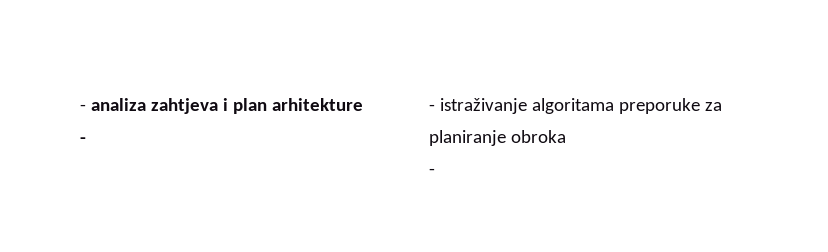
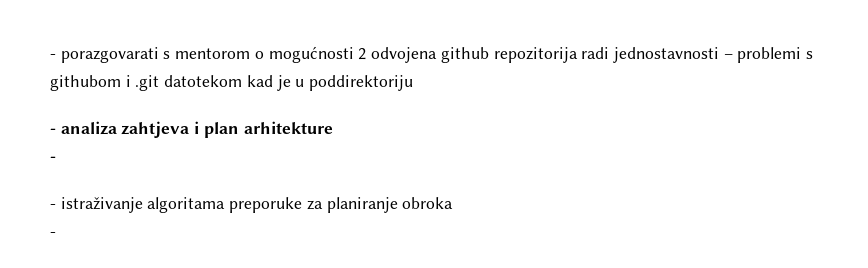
+ - porazgovarati s mentorom o mogućnosti 2 odvojena github repozitorija radi jednostavnosti – problemi s githubom i .git datotekom kad je u poddirektoriju

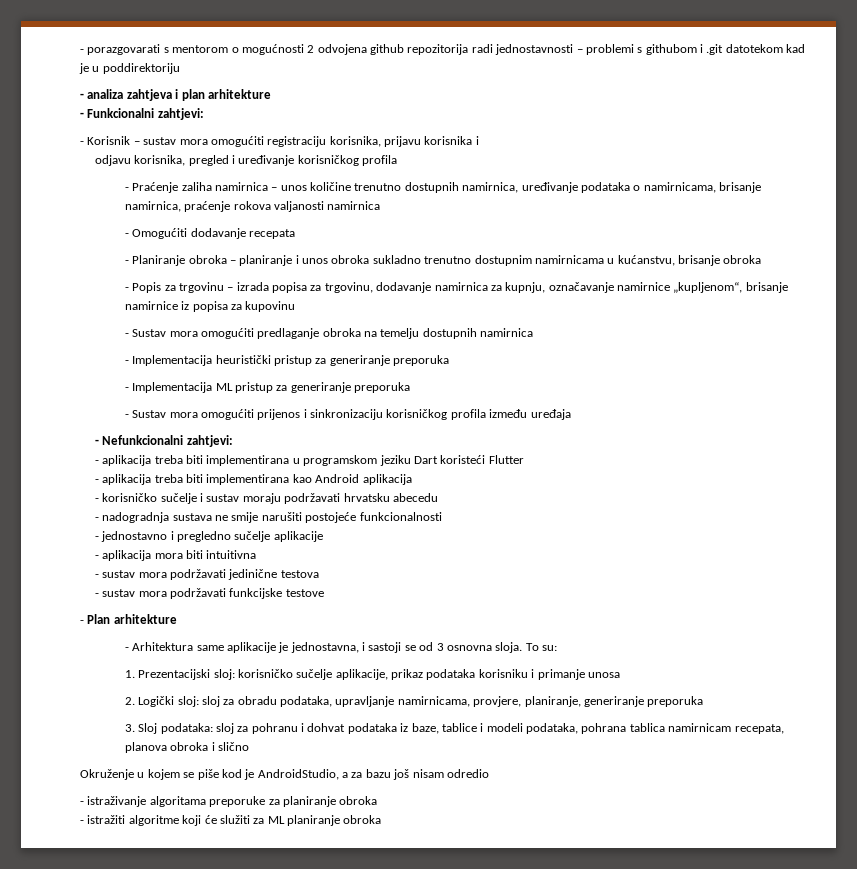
  - analiza zahtjeva i plan arhitekture
- -
+ - Funkcionalni zahtjevi:
+ - Korisnik – sustav mora omogućiti registraciju korisnika, prijavu korisnika i
+ odjavu korisnika, pregled i uređivanje korisničkog profila
+ - Praćenje zaliha namirnica – unos količine trenutno dostupnih namirnica, uređivanje podataka o namirnicama, brisanje namirnica, praćenje rokova valjanosti namirnica
+ - Omogućiti dodavanje recepata
+ - Planiranje obroka – planiranje i unos obroka sukladno trenutno dostupnim namirnicama u kućanstvu, brisanje obroka
+ - Popis za trgovinu – izrada popisa za trgovinu, dodavanje namirnica za kupnju, označavanje namirnice „kupljenom“, brisanje namirnice iz popisa za kupovinu
+ - Sustav mora omogućiti predlaganje obroka na temelju dostupnih namirnica
+ - Implementacija heuristički pristup za generiranje preporuka
+ - Implementacija ML pristup za generiranje preporuka
+ - Sustav mora omogućiti prijenos i sinkronizaciju korisničkog profila između uređaja
+ - Nefunkcionalni zahtjevi:
+ - aplikacija treba biti implementirana u programskom jeziku Dart koristeći Flutter
+ - aplikacija treba biti implementirana kao Android aplikacija
+ - korisničko sučelje i sustav moraju podržavati hrvatsku abecedu
+ - nadogradnja sustava ne smije narušiti postojeće funkcionalnosti
+ - jednostavno i pregledno sučelje aplikacije
+ - aplikacija mora biti intuitivna
+ - sustav mora podržavati jedinične testova
+ - sustav mora podržavati funkcijske testove
+ - Plan arhitekture
+ - Arhitektura same aplikacije je jednostavna, i sastoji se od 3 osnovna sloja. To su:
+ 1. Prezentacijski sloj: korisničko sučelje aplikacije, prikaz podataka korisniku i primanje unosa
+ 2. Logički sloj: sloj za obradu podataka, upravljanje namirnicama, provjere, planiranje, generiranje preporuka
+ 3. Sloj podataka: sloj za pohranu i dohvat podataka iz baze, tablice i modeli podataka, pohrana tablica namirnicam recepata, planova obroka i slično
+ Okruženje u kojem se piše kod je AndroidStudio, a za bazu još nisam odredio
  - istraživanje algoritama preporuke za planiranje obroka
- -
+ - istražiti algoritme koji će služiti za ML planiranje obroka

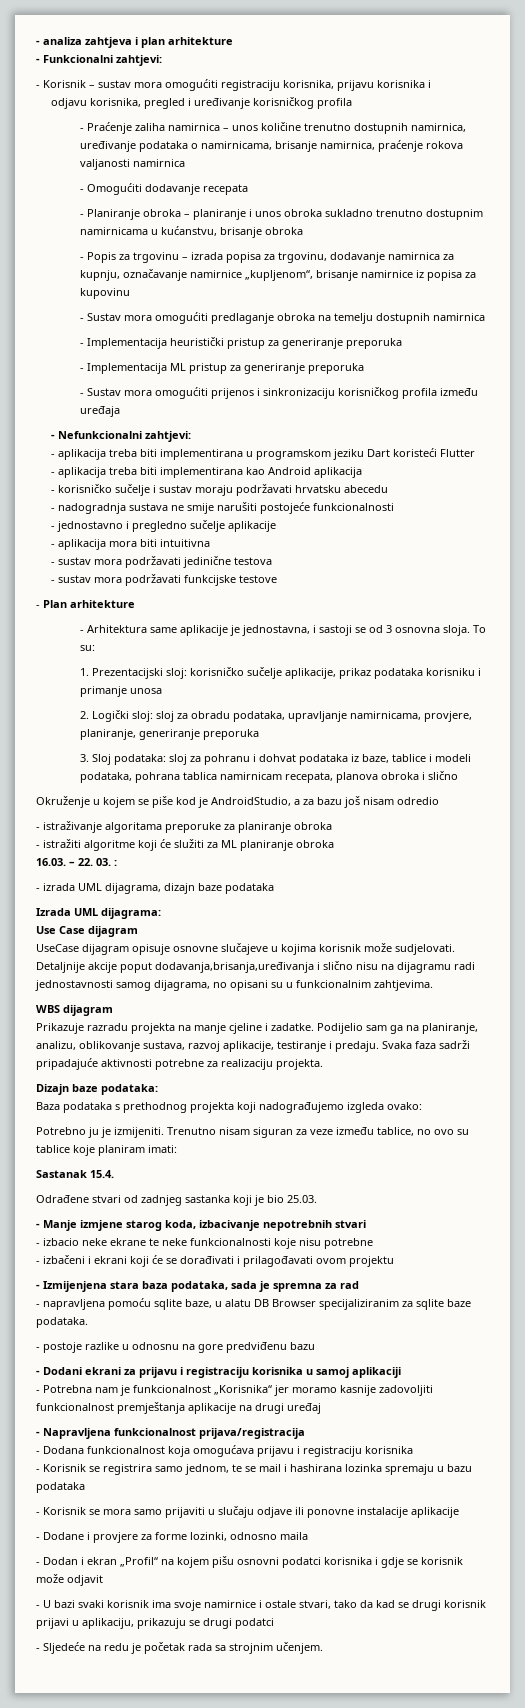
- - porazgovarati s mentorom o mogućnosti 2 odvojena github repozitorija radi jednostavnosti – problemi s githubom i .git datotekom kad je u poddirektoriju
+ 16.03. – 22. 03. :
+ - izrada UML dijagrama, dizajn baze podataka
+ Izrada UML dijagrama:
+ Use Case dijagram
+ UseCase dijagram opisuje osnovne slučajeve u kojima korisnik može sudjelovati. Detaljnije akcije poput dodavanja,brisanja,uređivanja i slično nisu na dijagramu radi jednostavnosti samog dijagrama, no opisani su u funkcionalnim zahtjevima.
+ WBS dijagram
+ Prikazuje razradu projekta na manje cjeline i zadatke. Podijelio sam ga na planiranje, analizu, oblikovanje sustava, razvoj aplikacije, testiranje i predaju. Svaka faza sadrži pripadajuće aktivnosti potrebne za realizaciju projekta.
+ Dizajn baze podataka:
+ Baza podataka s prethodnog projekta koji nadograđujemo izgleda ovako:
+ Potrebno ju je izmijeniti. Trenutno nisam siguran za veze između tablice, no ovo su tablice koje planiram imati:
+ Sastanak 15.4.
+ Odrađene stvari od zadnjeg sastanka koji je bio 25.03.
+ - Manje izmjene starog koda, izbacivanje nepotrebnih stvari
+ - izbacio neke ekrane te neke funkcionalnosti koje nisu potrebne
+ - izbačeni i ekrani koji će se dorađivati i prilagođavati ovom projektu
+ - Izmijenjena stara baza podataka, sada je spremna za rad
+ - napravljena pomoću sqlite baze, u alatu DB Browser specijaliziranim za sqlite baze podataka.
+ - postoje razlike u odnosnu na gore predviđenu bazu
+ - Dodani ekrani za prijavu i registraciju korisnika u samoj aplikaciji
+ - Potrebna nam je funkcionalnost „Korisnika“ jer moramo kasnije zadovoljiti funkcionalnost premještanja aplikacije na drugi uređaj
+ - Napravljena funkcionalnost prijava/registracija
+ - Dodana funkcionalnost koja omogućava prijavu i registraciju korisnika
+ - Korisnik se registrira samo jednom, te se mail i hashirana lozinka spremaju u bazu podataka
+ - Korisnik se mora samo prijaviti u slučaju odjave ili ponovne instalacije aplikacije
+ - Dodane i provjere za forme lozinki, odnosno maila
+ - Dodan i ekran „Profil“ na kojem pišu osnovni podatci korisnika i gdje se korisnik može odjavit
+ - U bazi svaki korisnik ima svoje namirnice i ostale stvari, tako da kad se drugi korisnik prijavi u aplikaciju, prikazuju se drugi podatci
+ - Sljedeće na redu je početak rada sa strojnim učenjem.

